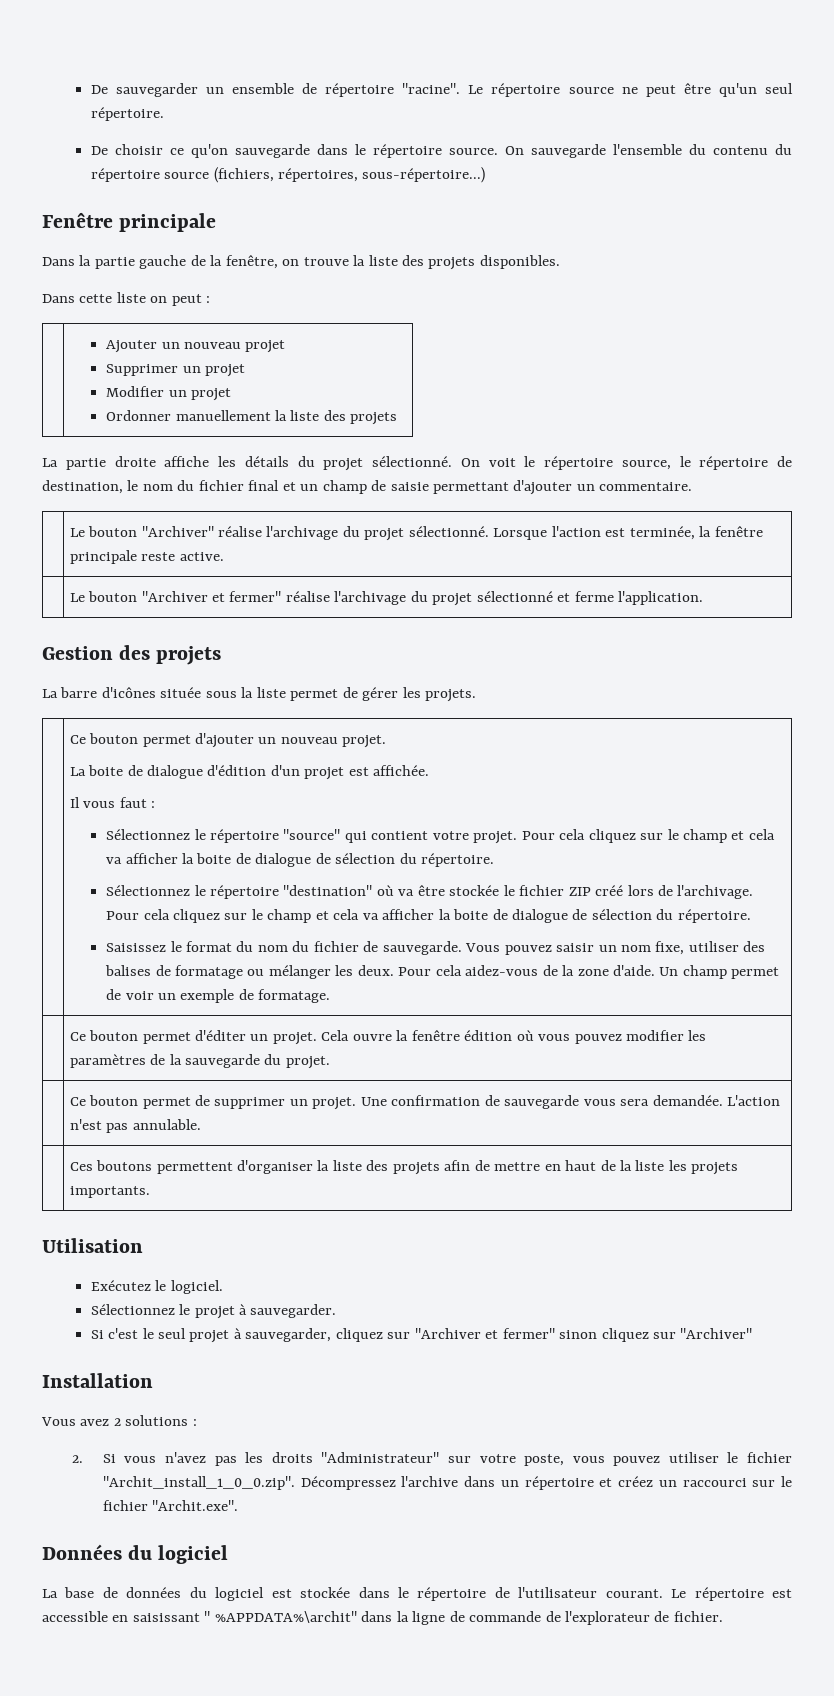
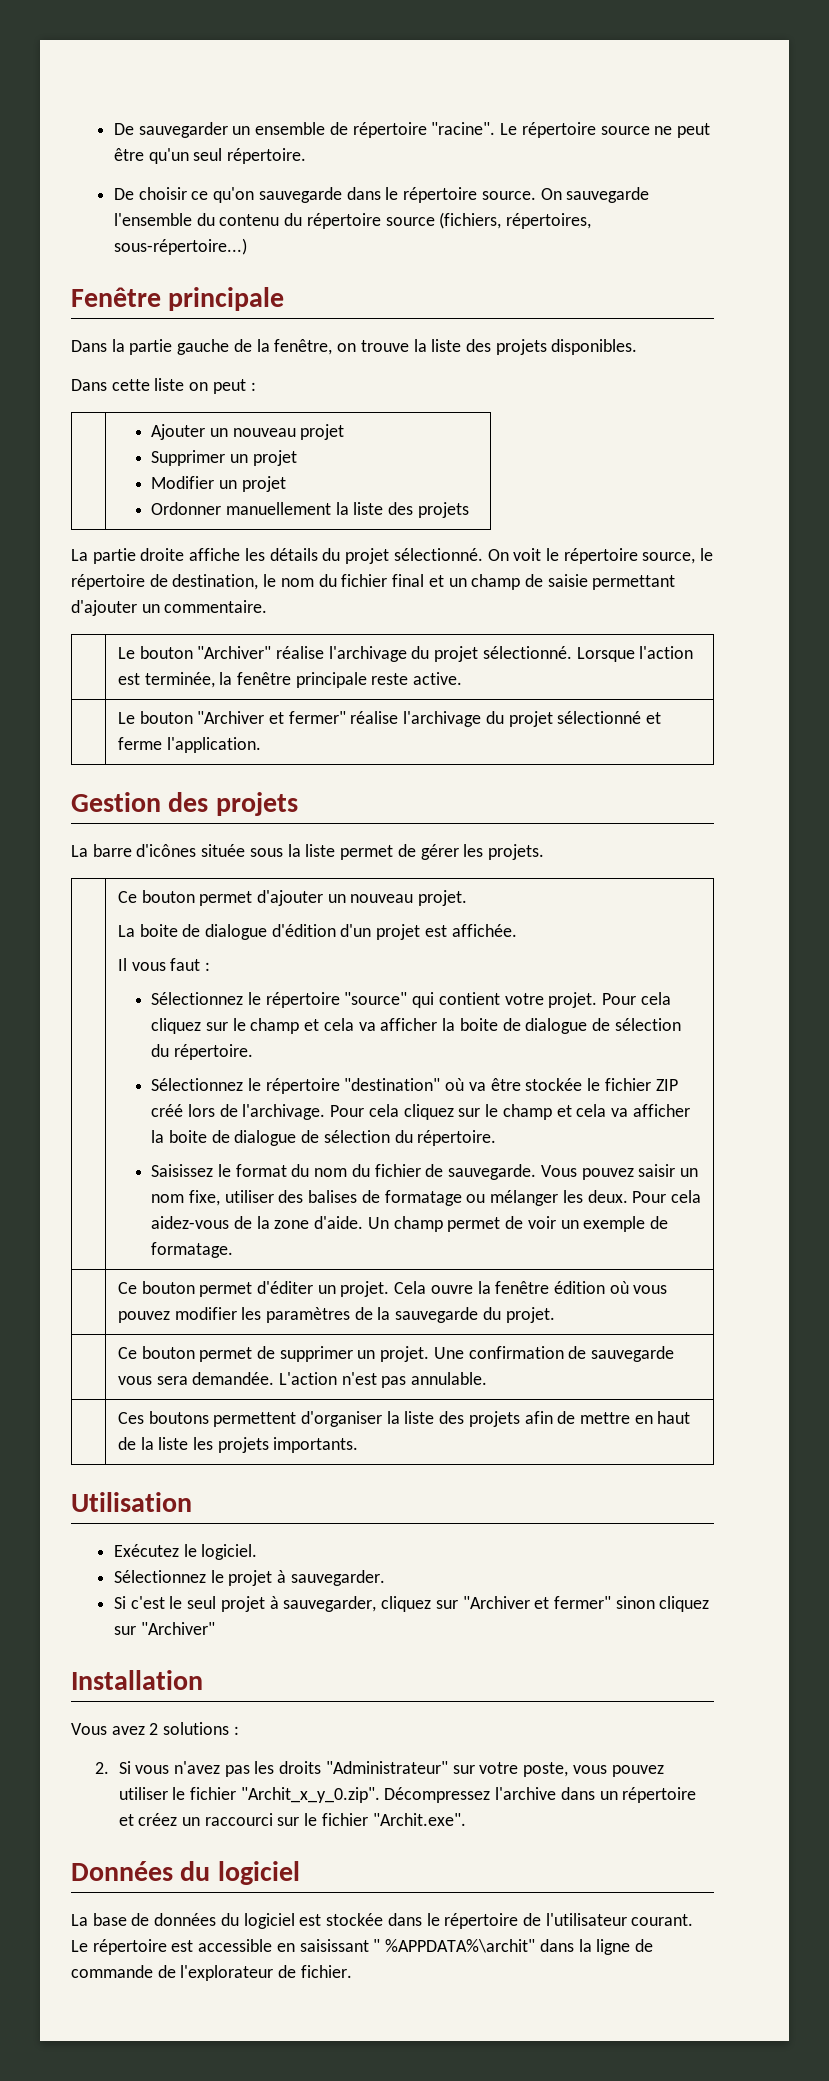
- 2. Si vous n'avez pas les droits "Administrateur" sur votre poste, vous pouvez utiliser le fichier "Archit_install_1_0_0.zip". Décompressez l'archive dans un répertoire et créez un raccourci sur le fichier "Archit.exe".
+ 2. Si vous n'avez pas les droits "Administrateur" sur votre poste, vous pouvez utiliser le fichier "Archit_x_y_0.zip". Décompressez l'archive dans un répertoire et créez un raccourci sur le fichier "Archit.exe".

